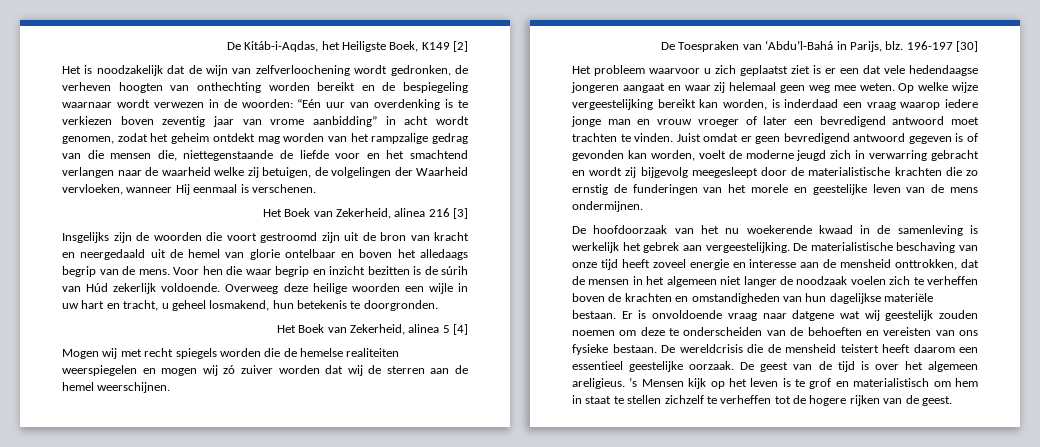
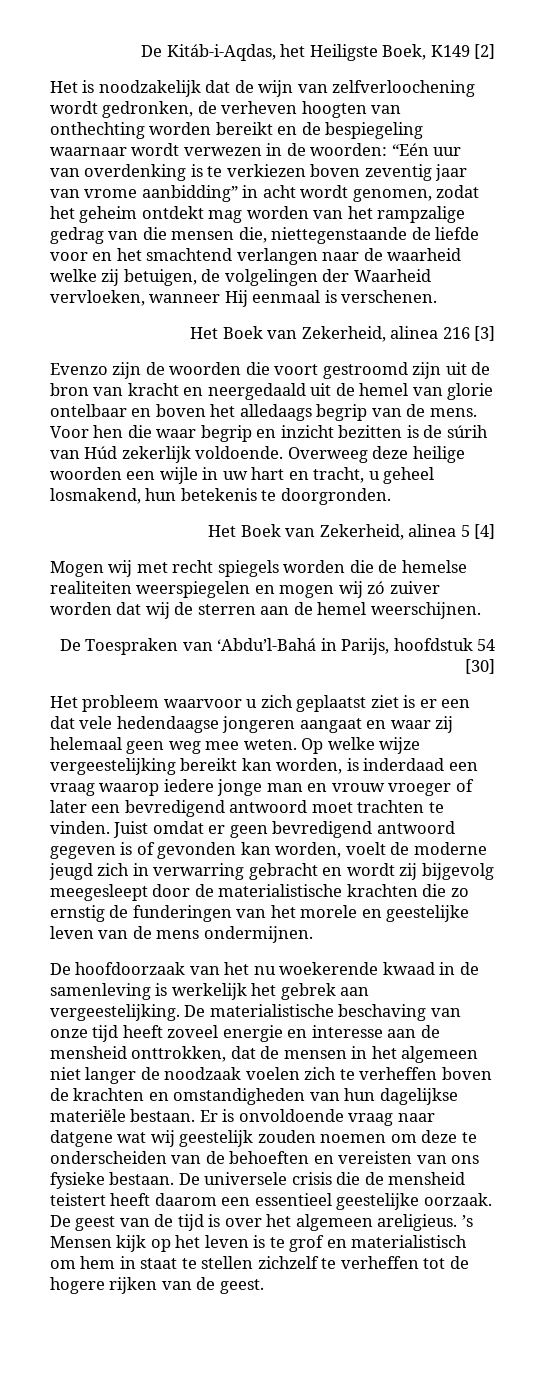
- Insgelijks zijn de woorden die voort gestroomd zijn uit de bron van kracht en neergedaald uit de hemel van glorie ontelbaar en boven het alledaags begrip van de mens.
+ Evenzo zijn de woorden die voort gestroomd zijn uit de bron van kracht en neergedaald uit de hemel van glorie ontelbaar en boven het alledaags begrip van de mens.
- De Toespraken van ‘Abdu’l-Bahá in Parijs, blz. 196-197 [30]
+ De Toespraken van ‘Abdu’l-Bahá in Parijs, hoofdstuk 54 [30]
- De wereldcrisis die de mensheid teistert heeft daarom een essentieel geestelijke oorzaak.
+ De universele crisis die de mensheid teistert heeft daarom een essentieel geestelijke oorzaak.

